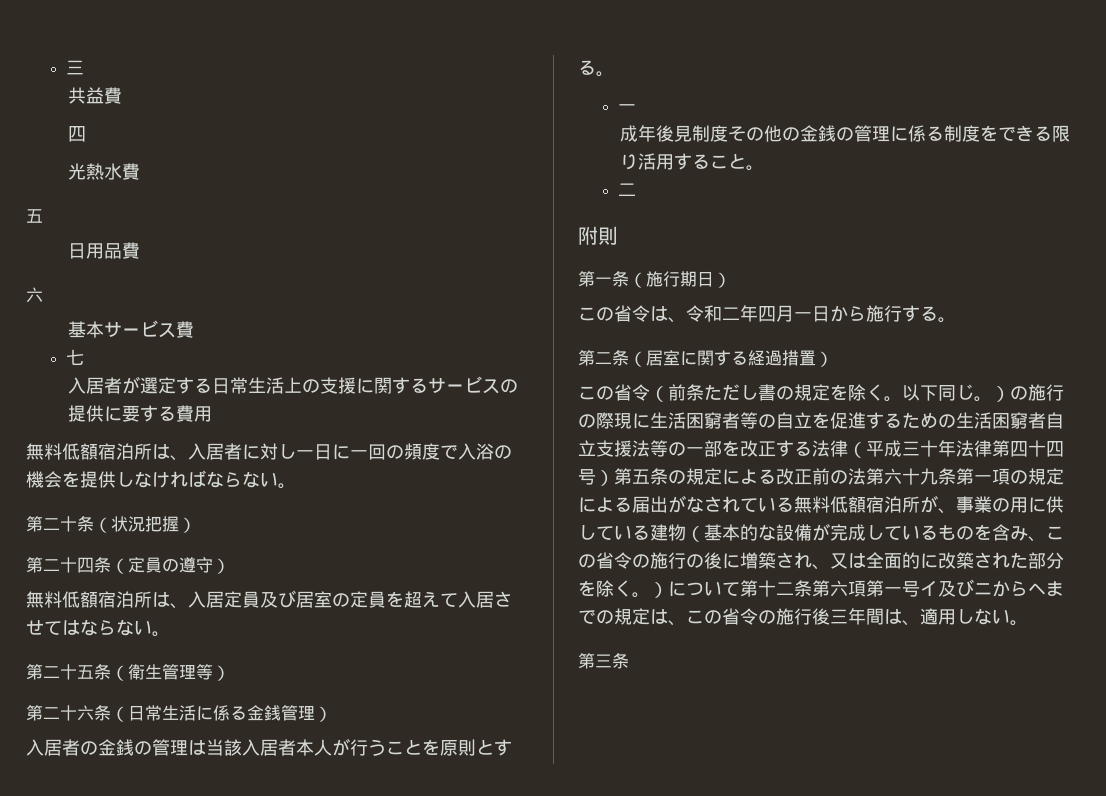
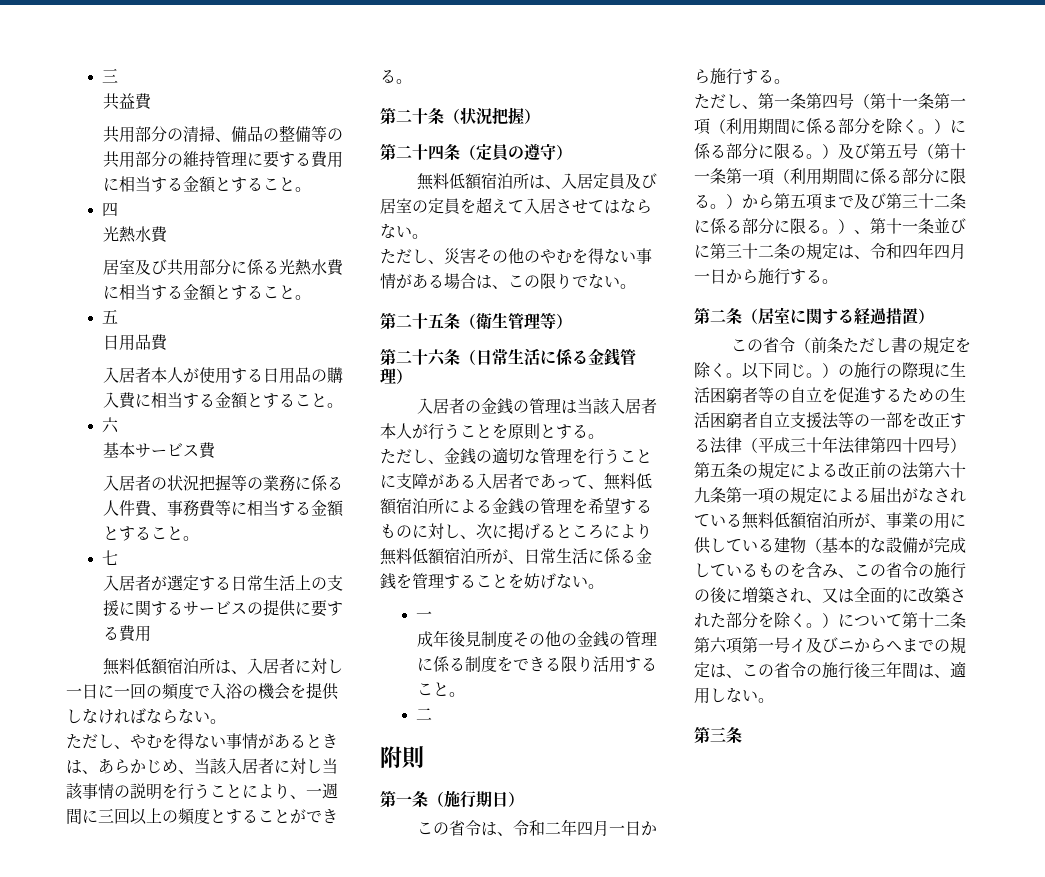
  共益費
+ 共用部分の清掃、備品の整備等の共用部分の維持管理に要する費用に相当する金額とすること。
  四
  光熱水費
+ 居室及び共用部分に係る光熱水費に相当する金額とすること。
  五
  日用品費
+ 入居者本人が使用する日用品の購入費に相当する金額とすること。
  六
  基本サービス費
+ 入居者の状況把握等の業務に係る人件費、事務費等に相当する金額とすること。
+ ただし、やむを得ない事情があるときは、あらかじめ、当該入居者に対し当該事情の説明を行うことにより、一週間に三回以上の頻度とすることができる。
+ ただし、災害その他のやむを得ない事情がある場合は、この限りでない。
+ ただし、金銭の適切な管理を行うことに支障がある入居者であって、無料低額宿泊所による金銭の管理を希望するものに対し、次に掲げるところにより無料低額宿泊所が、日常生活に係る金銭を管理することを妨げない。
+ ただし、第一条第四号（第十一条第一項（利用期間に係る部分を除く。）に係る部分に限る。）及び第五号（第十一条第一項（利用期間に係る部分に限る。）から第五項まで及び第三十二条に係る部分に限る。）、第十一条並びに第三十二条の規定は、令和四年四月一日から施行する。

